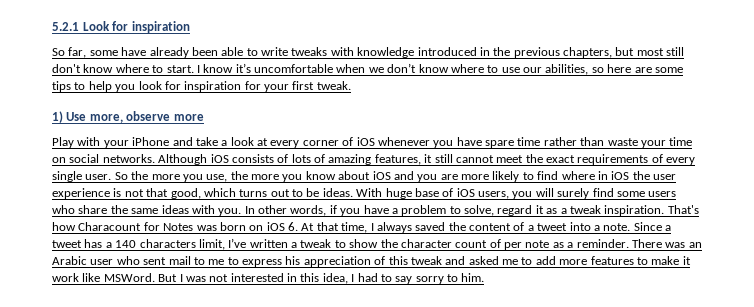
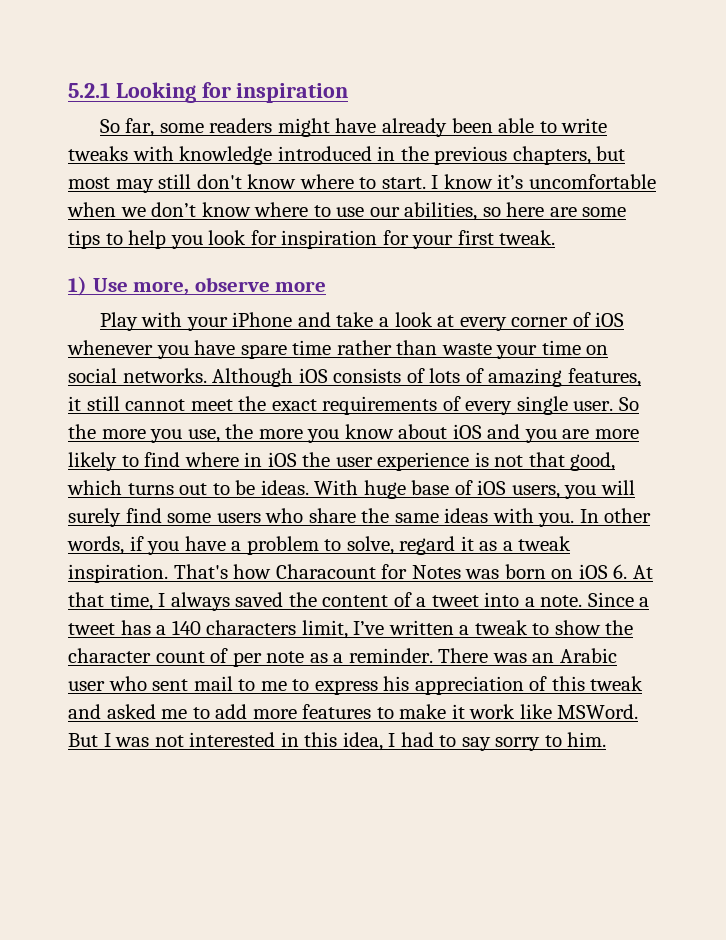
- 5.2.1 Look for inspiration
+ 5.2.1 Looking for inspiration
- So far, some have already been able to write tweaks with knowledge introduced in the previous chapters, but most still don't know where to start.
+ So far, some readers might have already been able to write tweaks with knowledge introduced in the previous chapters, but most may still don't know where to start.

